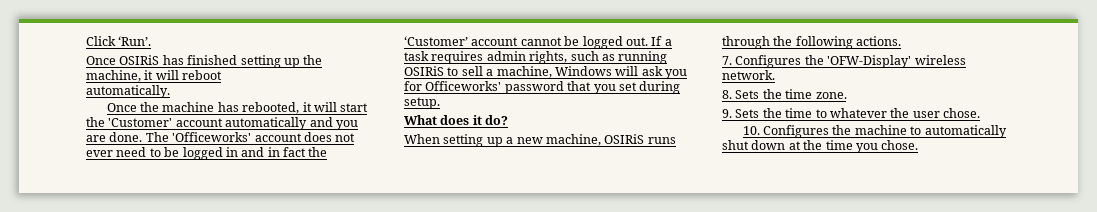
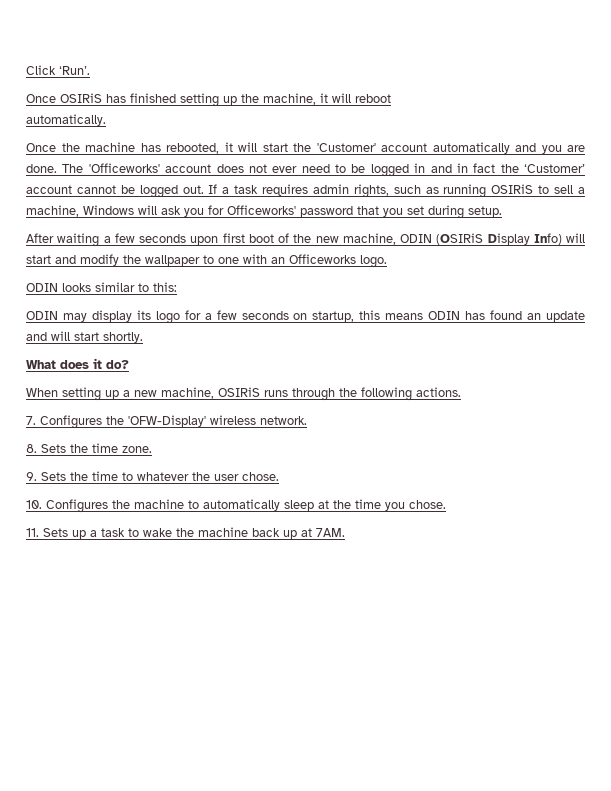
+ After waiting a few seconds upon first boot of the new machine, ODIN (OSIRiS Display Info) will start and modify the wallpaper to one with an Officeworks logo.
+ ODIN looks similar to this:
+ ODIN may display its logo for a few seconds on startup, this means ODIN has found an update and will start shortly.
- 10. Configures the machine to automatically shut down at the time you chose.
+ 10. Configures the machine to automatically sleep at the time you chose.
+ 11. Sets up a task to wake the machine back up at 7AM.

